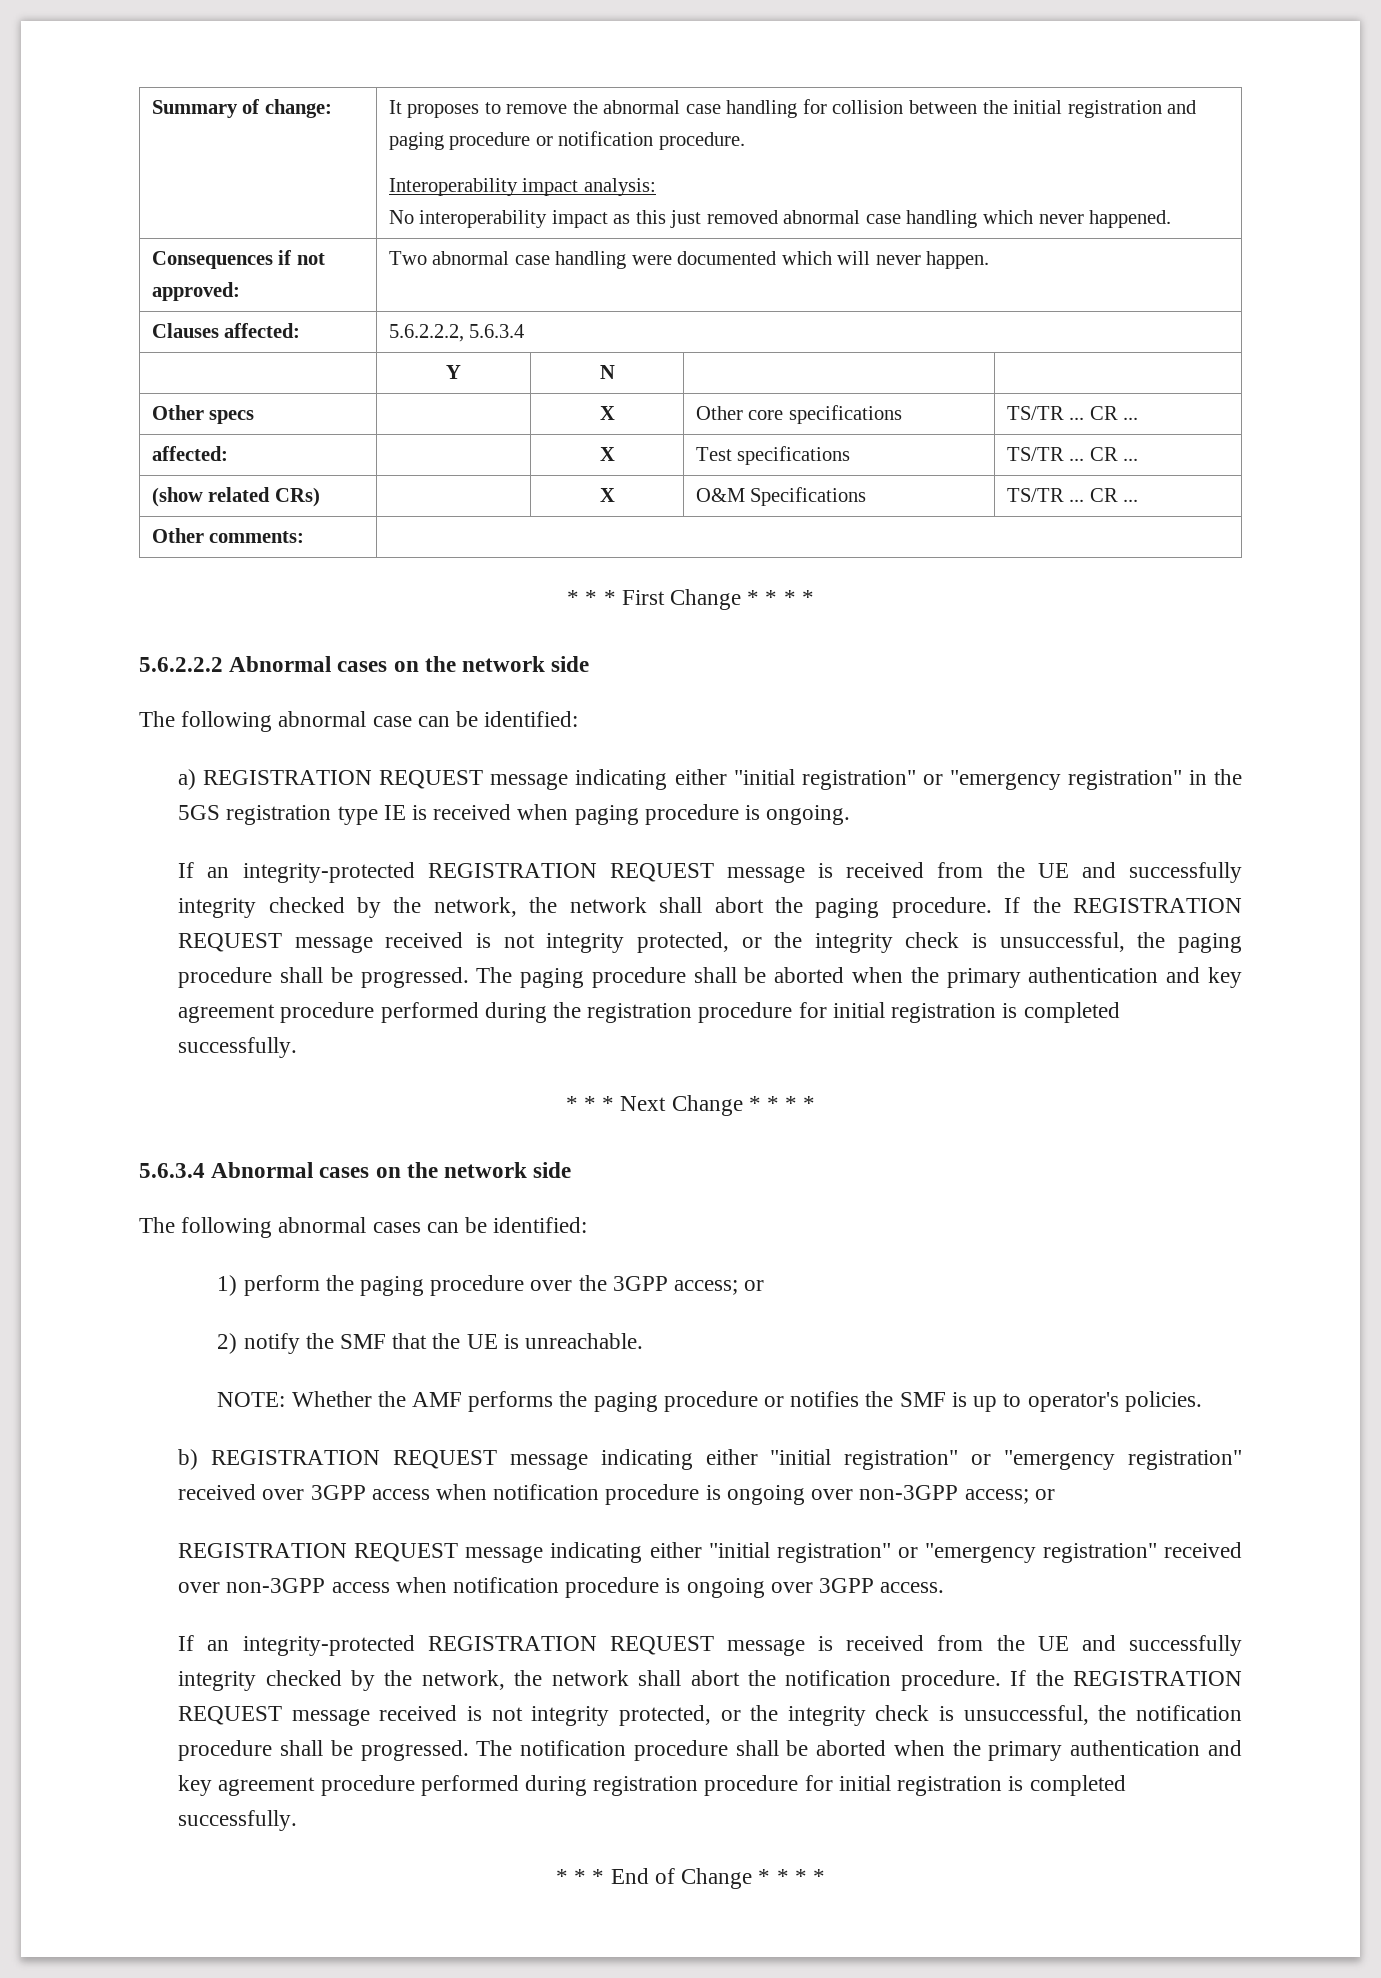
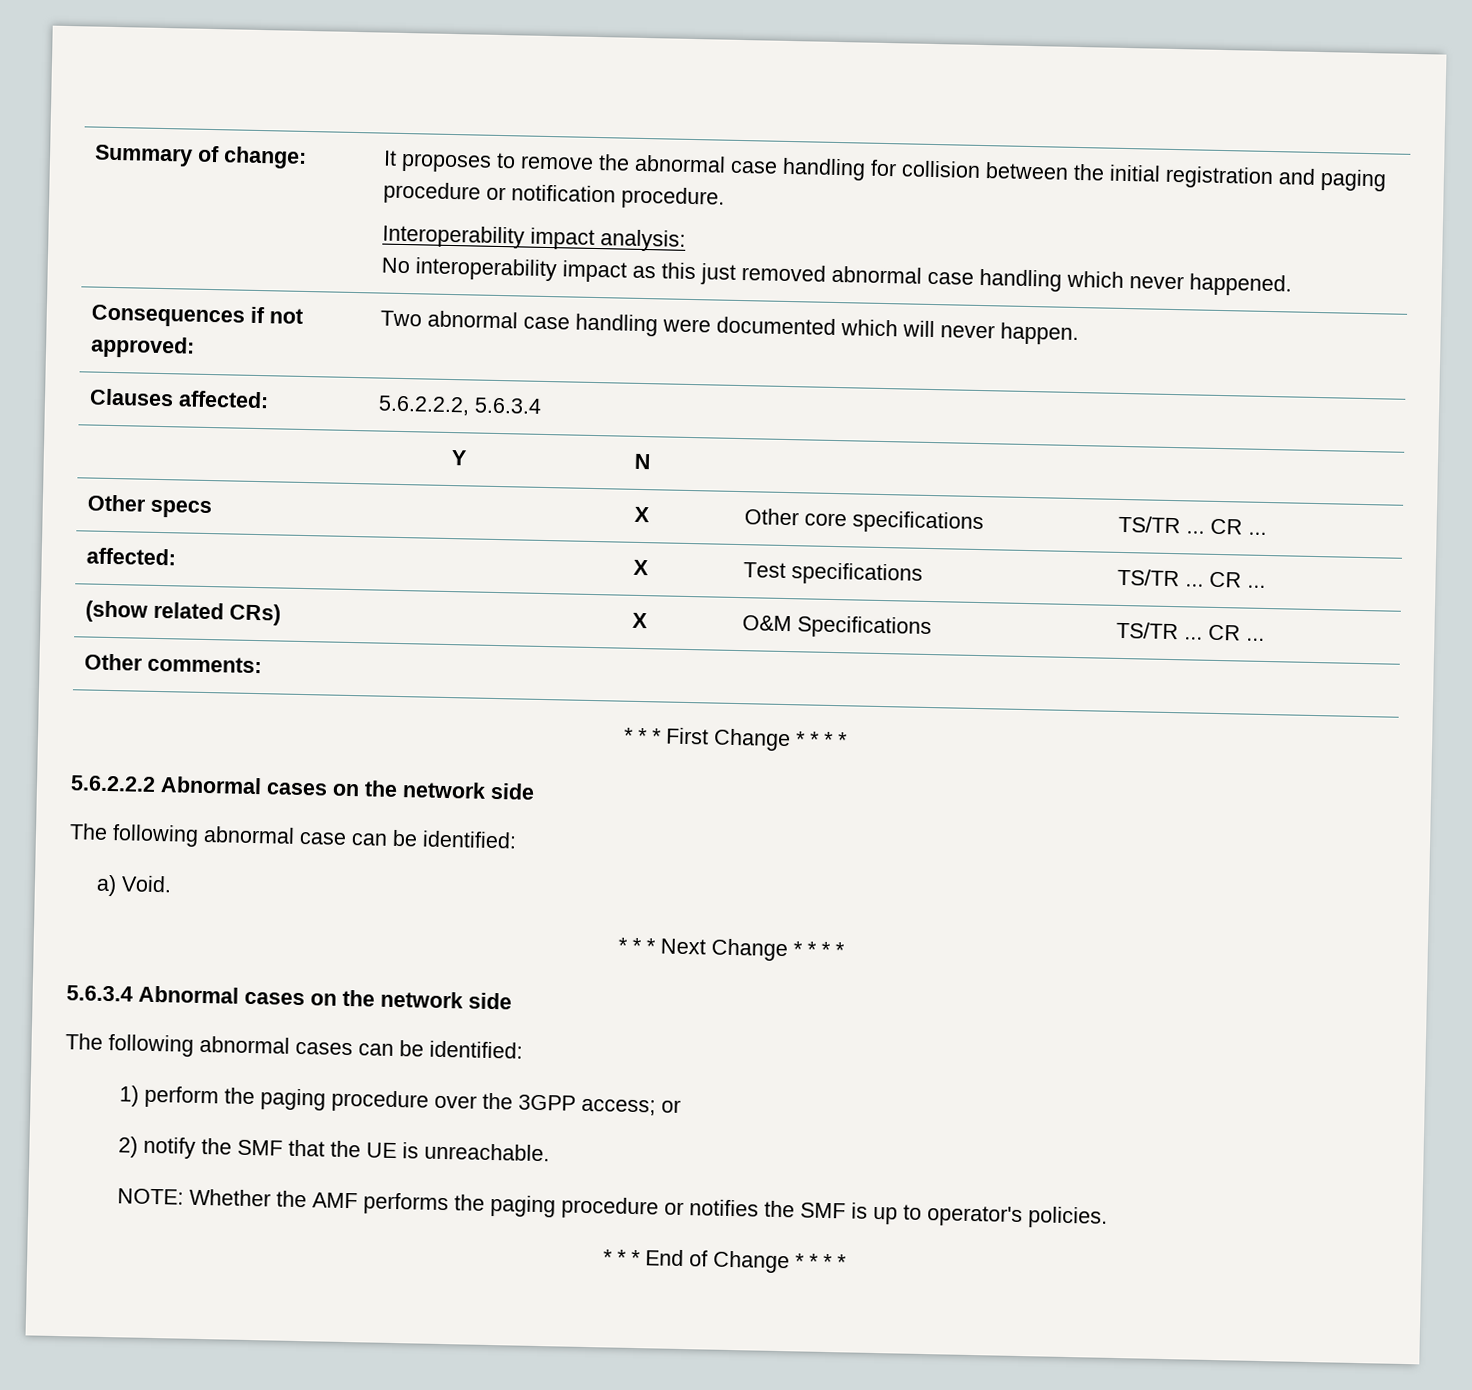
- a) REGISTRATION REQUEST message indicating either "initial registration" or "emergency registration" in the 5GS registration type IE is received when paging procedure is ongoing.
- If an integrity-protected REGISTRATION REQUEST message is received from the UE and successfully integrity checked by the network, the network shall abort the paging procedure. If the REGISTRATION REQUEST message received is not integrity protected, or the integrity check is unsuccessful, the paging procedure shall be progressed. The paging procedure shall be aborted when the primary authentication and key agreement procedure performed during the registration procedure for initial registration is completed successfully.
+ a) Void.
- b) REGISTRATION REQUEST message indicating either "initial registration" or "emergency registration" received over 3GPP access when notification procedure is ongoing over non-3GPP access; or
- REGISTRATION REQUEST message indicating either "initial registration" or "emergency registration" received over non-3GPP access when notification procedure is ongoing over 3GPP access.
- If an integrity-protected REGISTRATION REQUEST message is received from the UE and successfully integrity checked by the network, the network shall abort the notification procedure. If the REGISTRATION REQUEST message received is not integrity protected, or the integrity check is unsuccessful, the notification procedure shall be progressed. The notification procedure shall be aborted when the primary authentication and key agreement procedure performed during registration procedure for initial registration is completed successfully.

